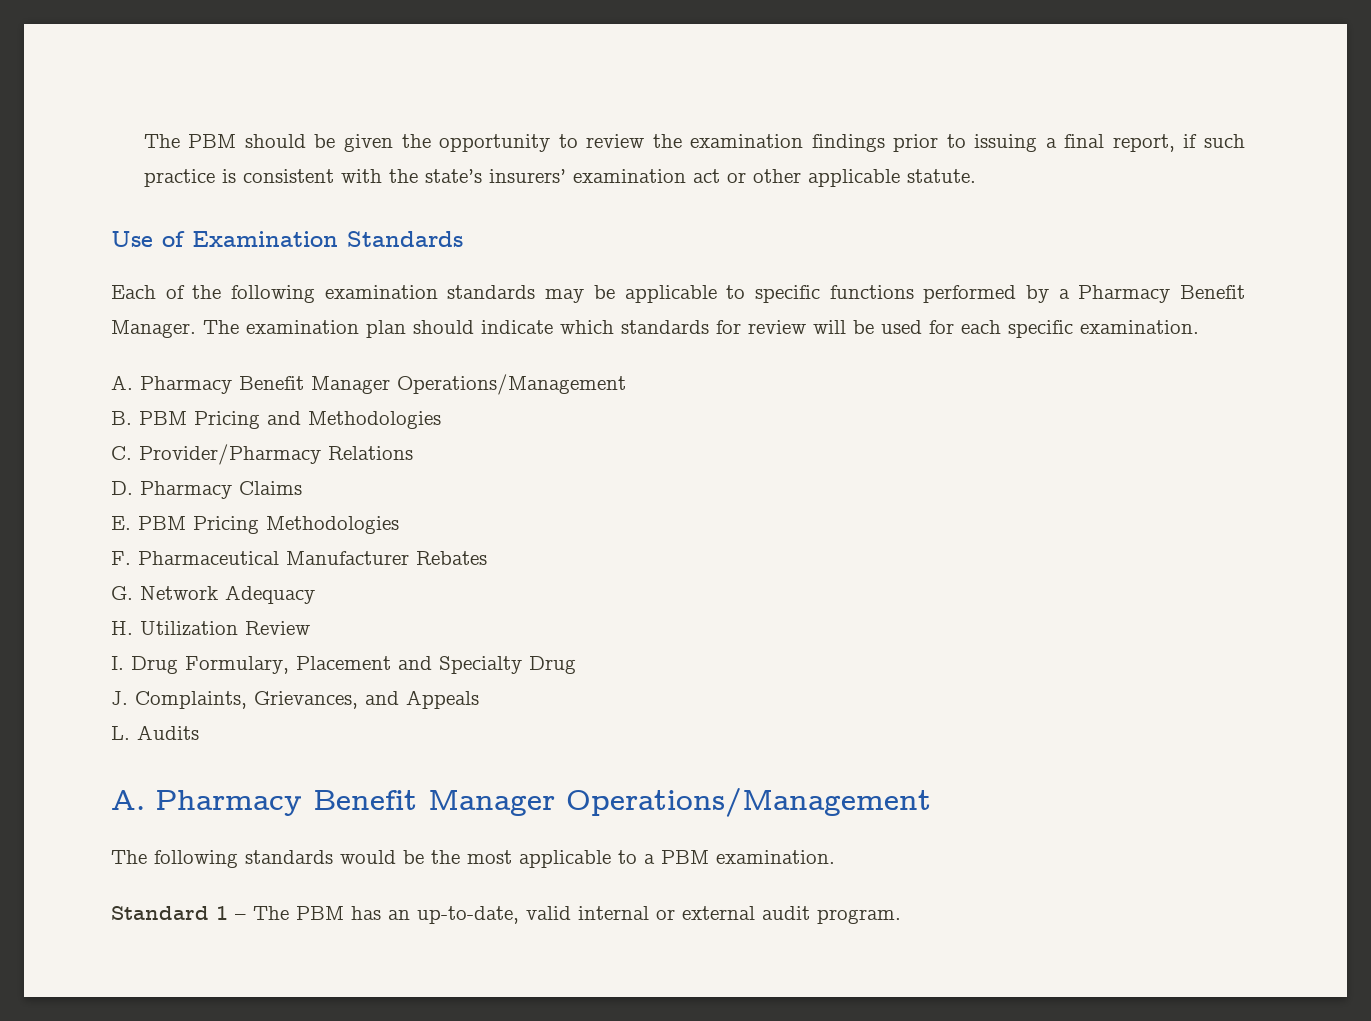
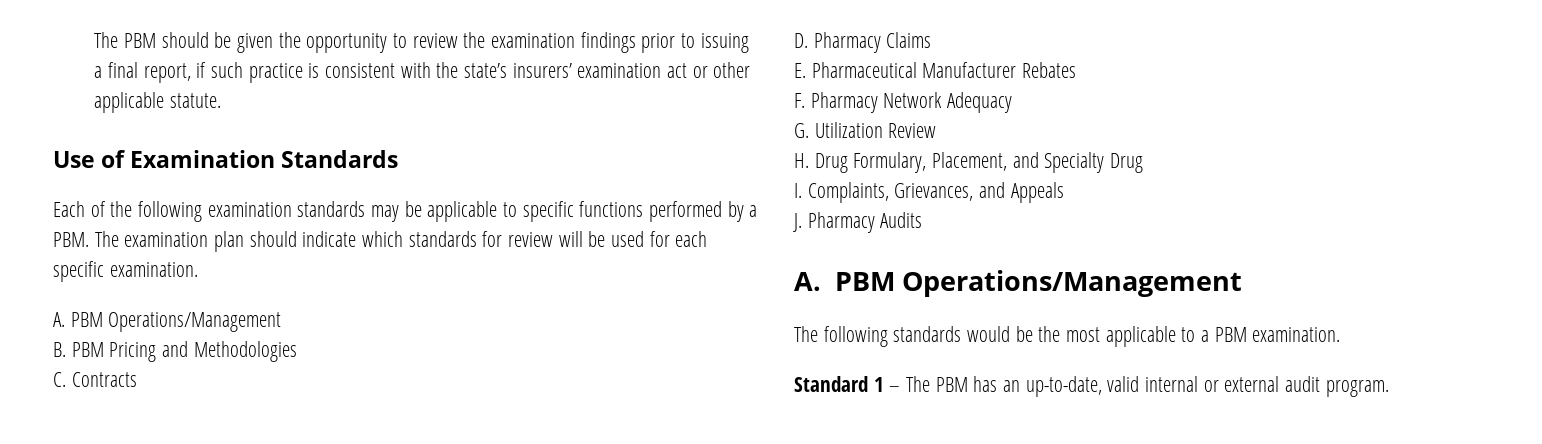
- Each of the following examination standards may be applicable to specific functions performed by a Pharmacy Benefit Manager. The examination plan should indicate which standards for review will be used for each specific examination.
- A. Pharmacy Benefit Manager Operations/Management
+ Each of the following examination standards may be applicable to specific functions performed by a PBM. The examination plan should indicate which standards for review will be used for each specific examination.
+ A. PBM Operations/Management
- C. Provider/Pharmacy Relations
+ C. Contracts
- E. PBM Pricing Methodologies
- F. Pharmaceutical Manufacturer Rebates
+ E. Pharmaceutical Manufacturer Rebates
- G. Network Adequacy
+ F. Pharmacy Network Adequacy
- H. Utilization Review
+ G. Utilization Review
- I. Drug Formulary, Placement and Specialty Drug
+ H. Drug Formulary, Placement, and Specialty Drug
- J. Complaints, Grievances, and Appeals
+ I. Complaints, Grievances, and Appeals
- L. Audits
- A. Pharmacy Benefit Manager Operations/Management
+ J. Pharmacy Audits
+ A. PBM Operations/Management

